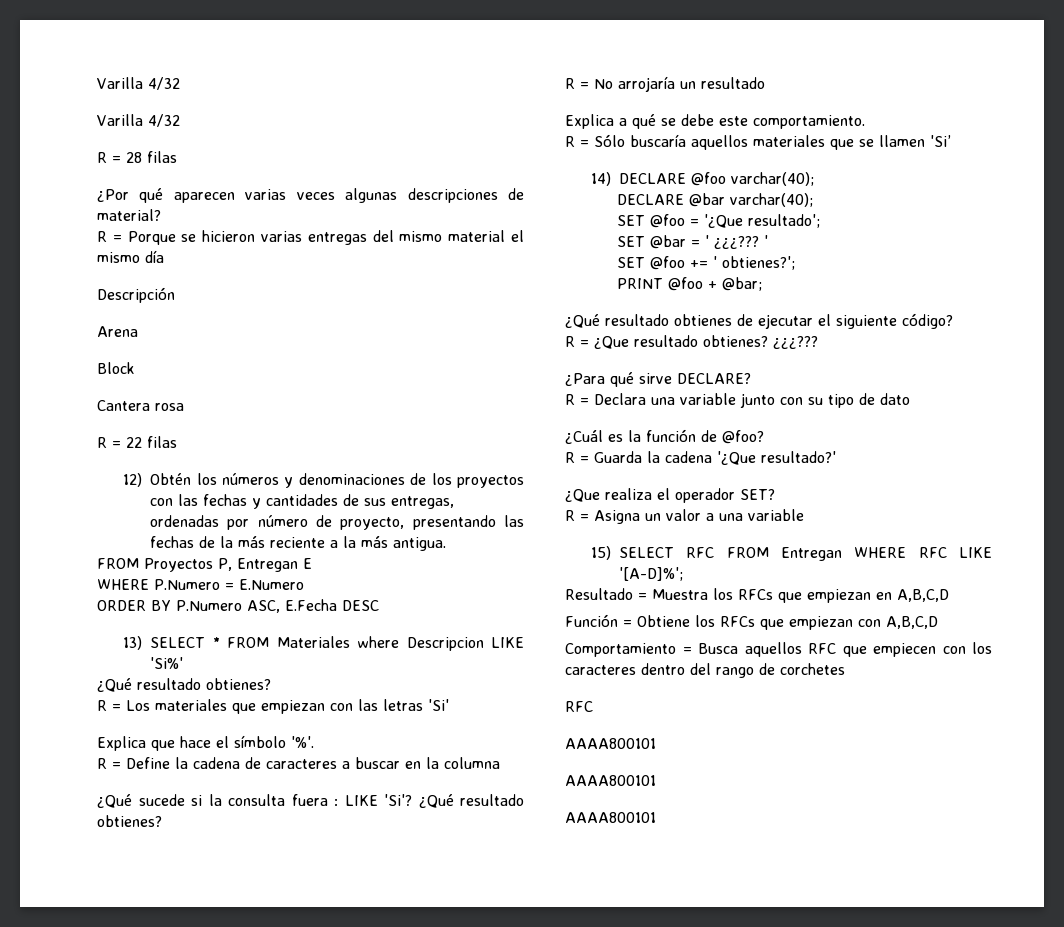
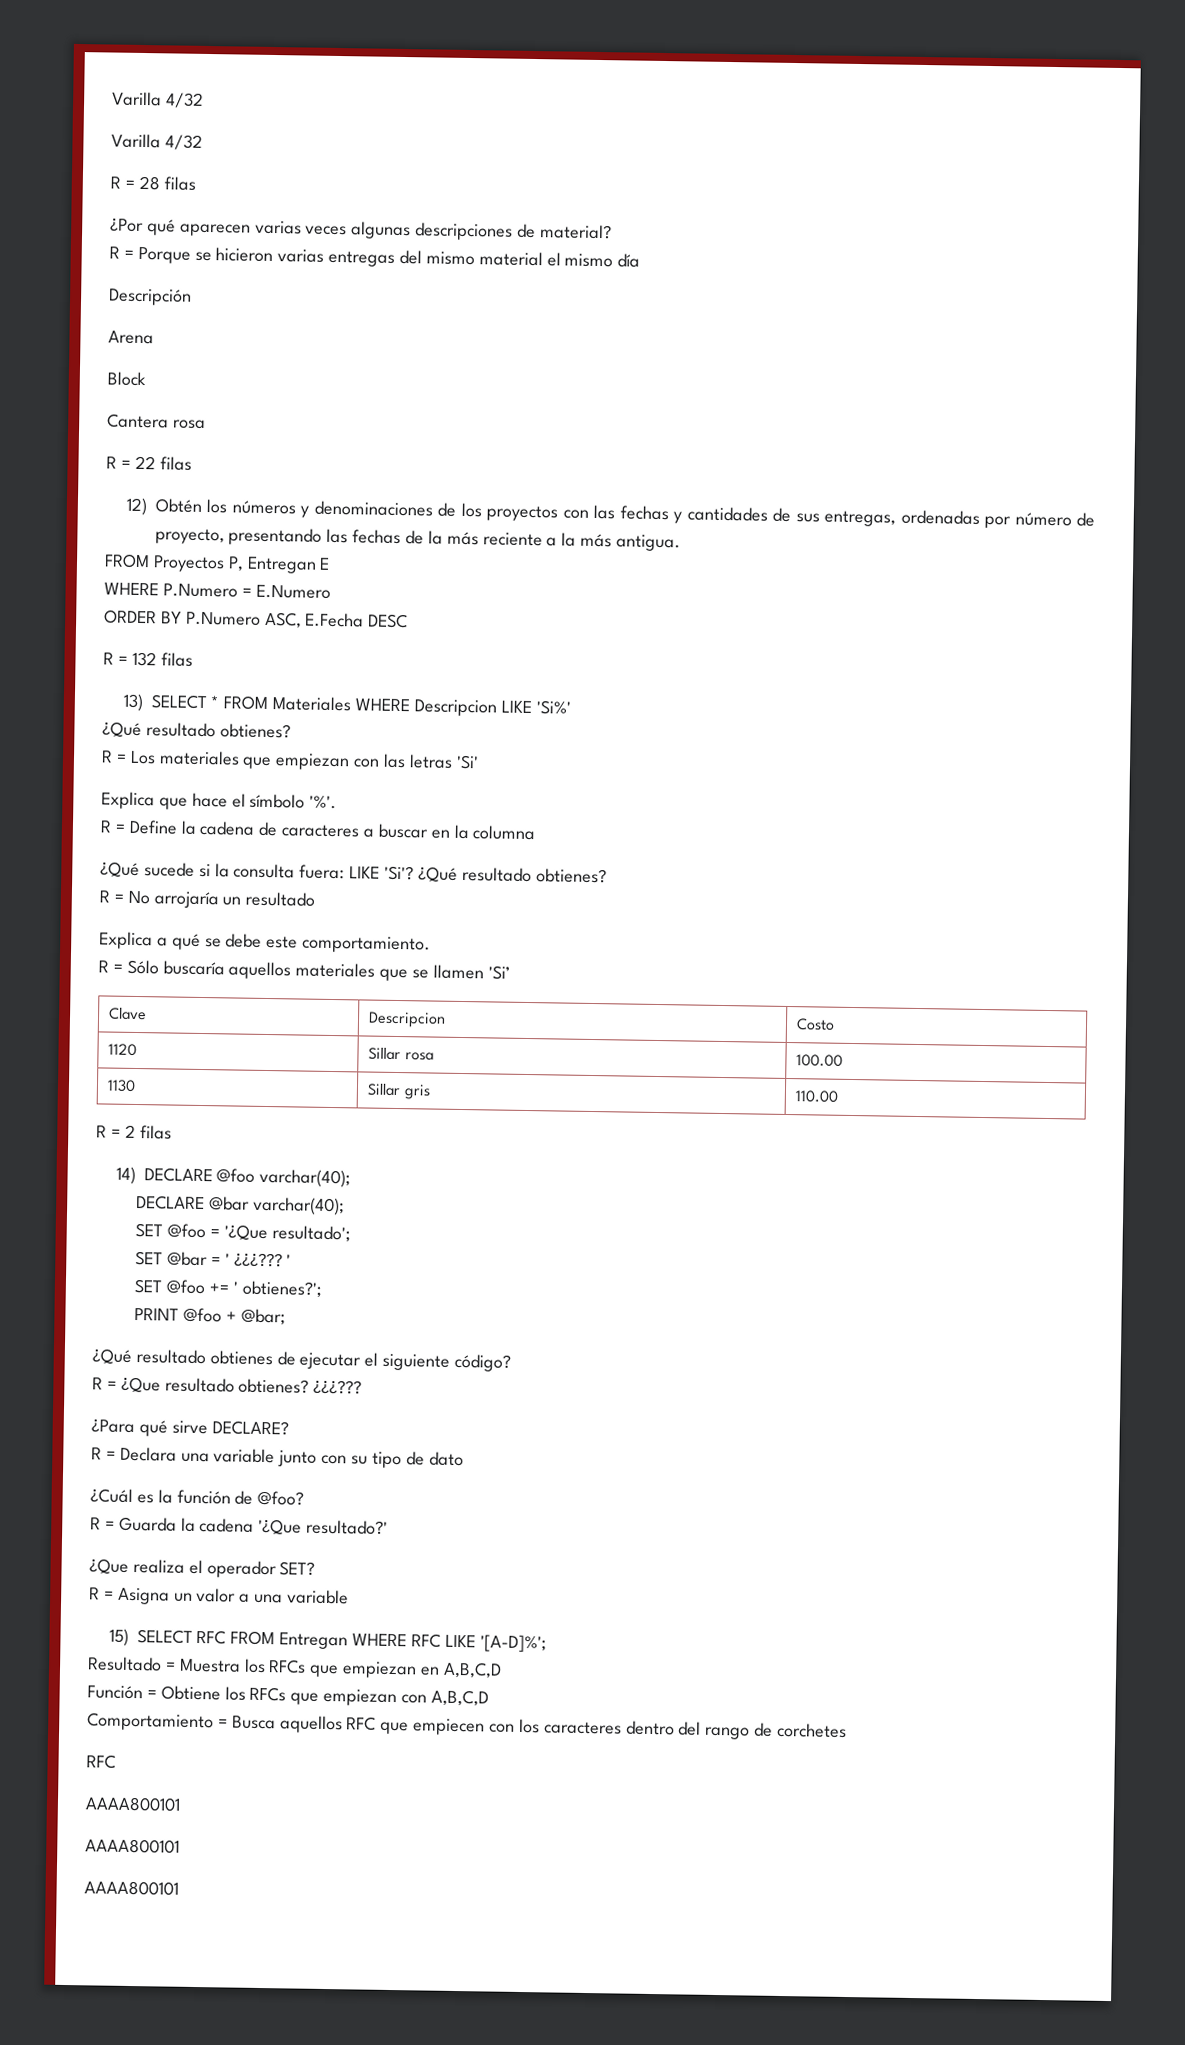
+ R = 132 filas
- 13) SELECT * FROM Materiales where Descripcion LIKE 'Si%'
+ 13) SELECT * FROM Materiales WHERE Descripcion LIKE 'Si%'
- ¿Qué sucede si la consulta fuera : LIKE 'Si'?
+ ¿Qué sucede si la consulta fuera: LIKE 'Si'?
+ Clave | Descripcion | Costo
+ 1120 | Sillar rosa | 100.00
+ 1130 | Sillar gris | 110.00
+ R = 2 filas

